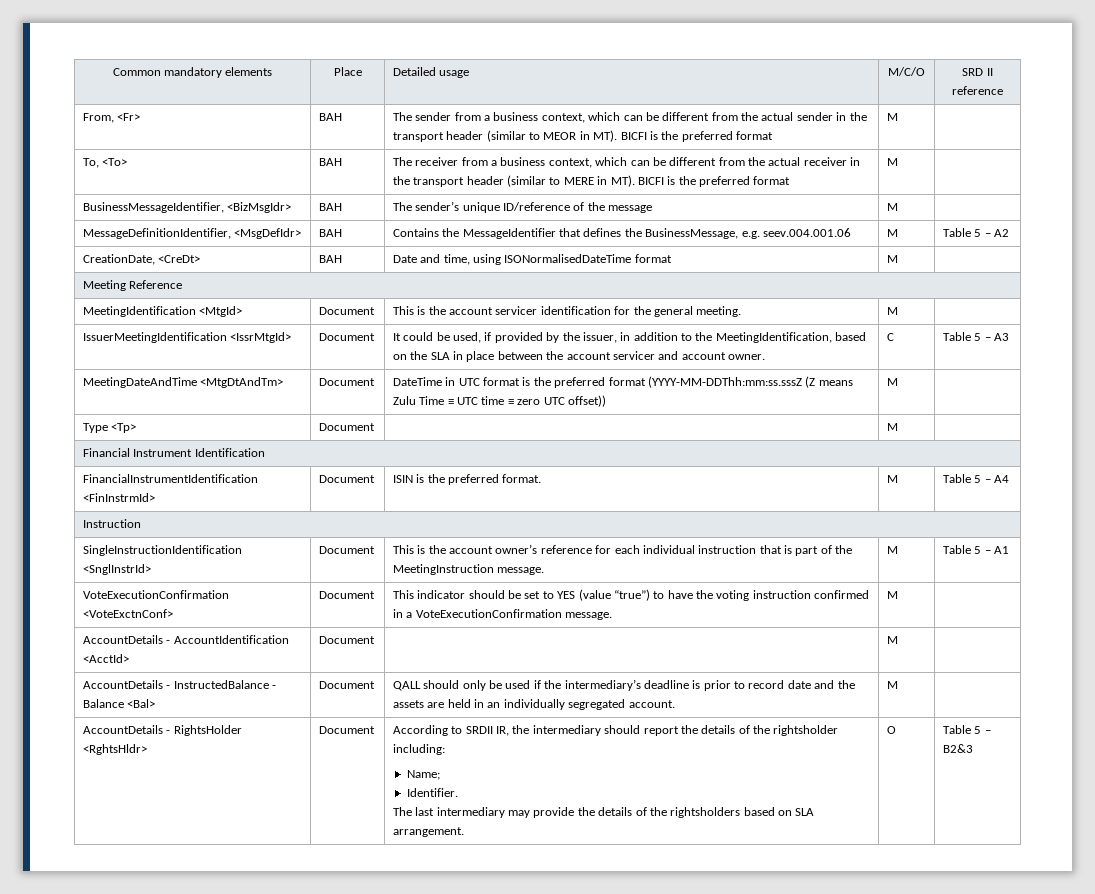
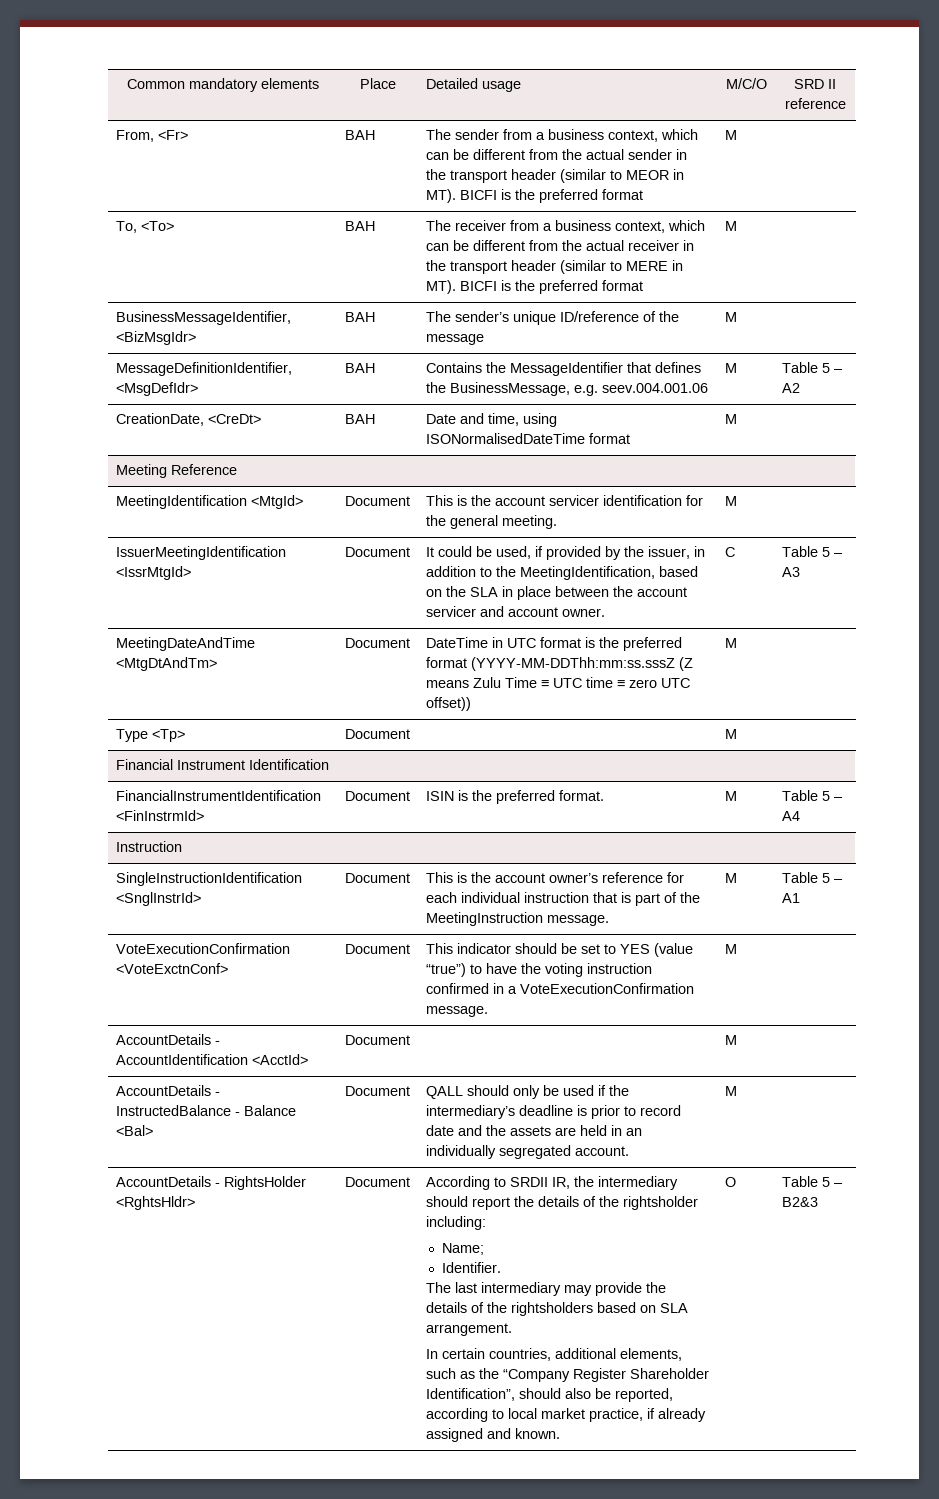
+ In certain countries, additional elements, such as the “Company Register Shareholder Identification”, should also be reported, according to local market practice, if already assigned and known.

